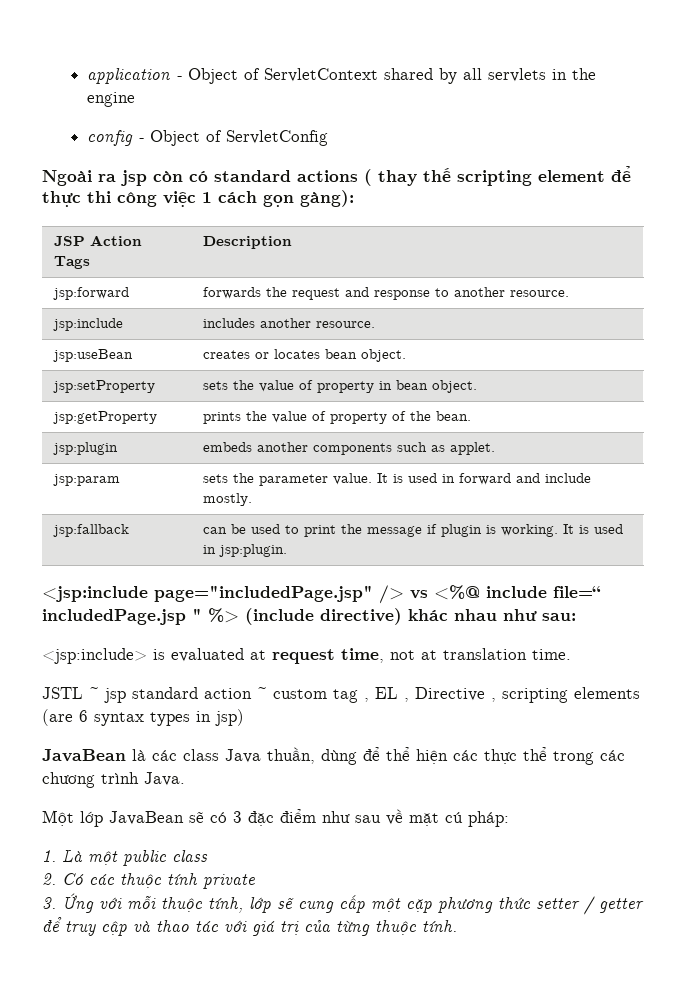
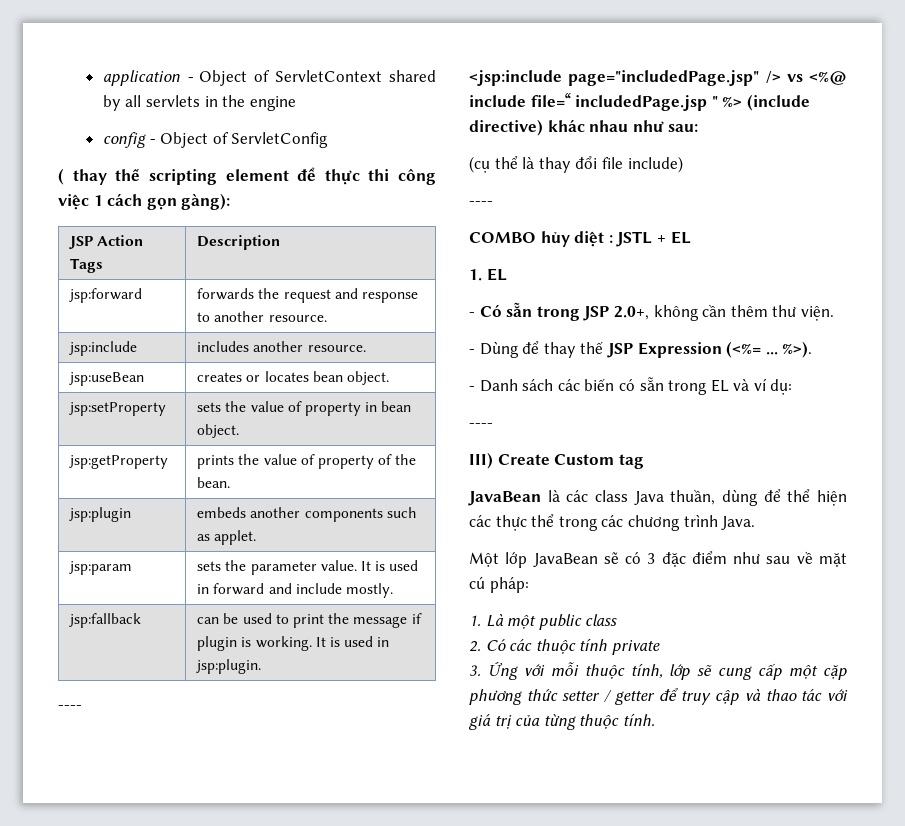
- Ngoài ra jsp còn có standard actions ( thay thế scripting element để thực thi công việc 1 cách gọn gàng):
+ ( thay thế scripting element để thực thi công việc 1 cách gọn gàng):
  jsp:fallback | can be used to print the message if plugin is working. It is used in jsp:plugin.
+ ----
- <jsp:include> is evaluated at request time, not at translation time.
- JSTL ~ jsp standard action ~ custom tag , EL , Directive , scripting elements (are 6 syntax types in jsp)
+ (cụ thể là thay đổi file include)
+ ----
+ COMBO hủy diệt : JSTL + EL
+ 1. EL
+ - Có sẵn trong JSP 2.0+, không cần thêm thư viện.
+ - Dùng để thay thế JSP Expression (<%= ... %>).
+ - Danh sách các biến có sẵn trong EL và ví dụ:
+ ----
+ III) Create Custom tag

